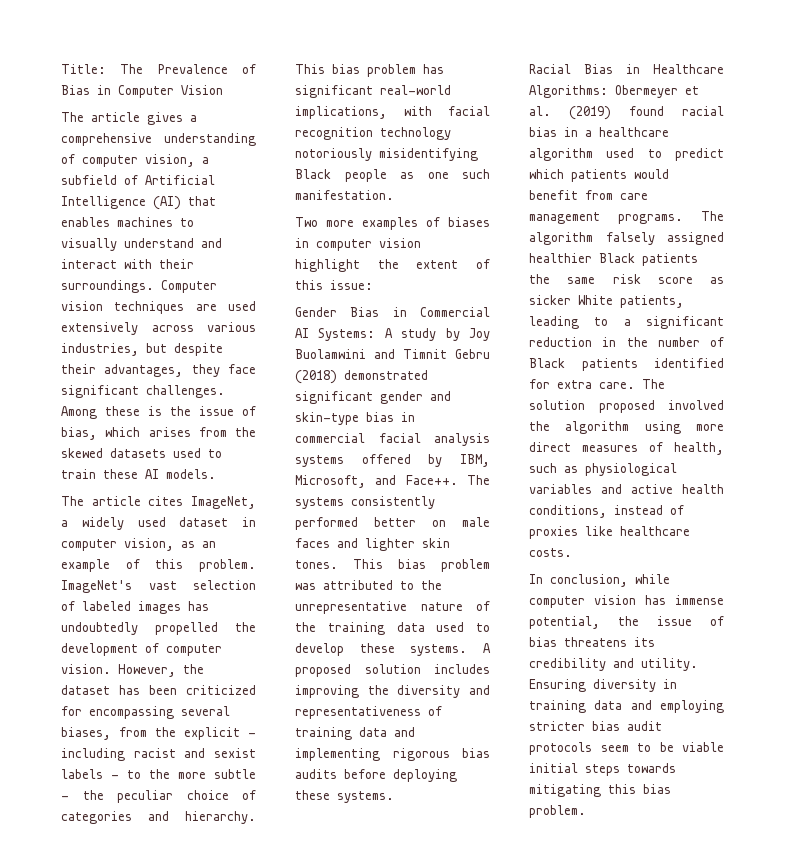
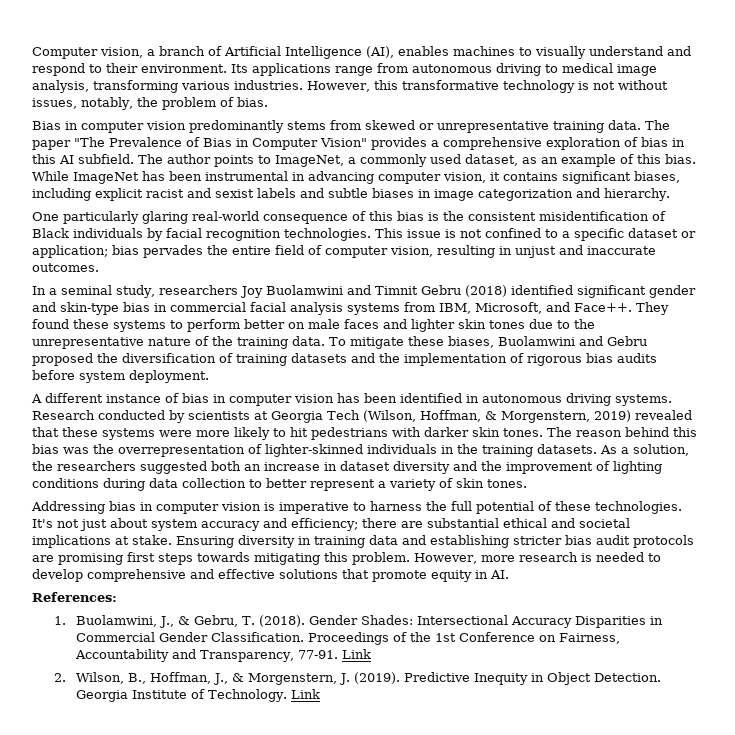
- Title: The Prevalence of Bias in Computer Vision
- The article gives a comprehensive understanding of computer vision, a subfield of Artificial Intelligence (AI) that enables machines to visually understand and interact with their surroundings. Computer vision techniques are used extensively across various industries, but despite their advantages, they face significant challenges. Among these is the issue of bias, which arises from the skewed datasets used to train these AI models.
- The article cites ImageNet, a widely used dataset in computer vision, as an example of this problem. ImageNet's vast selection of labeled images has undoubtedly propelled the development of computer vision. However, the dataset has been criticized for encompassing several biases, from the explicit - including racist and sexist labels - to the more subtle - the peculiar choice of categories and hierarchy. This bias problem has significant real-world implications, with facial recognition technology notoriously misidentifying Black people as one such manifestation.
- Two more examples of biases in computer vision highlight the extent of this issue:
- Gender Bias in Commercial AI Systems: A study by Joy Buolamwini and Timnit Gebru (2018) demonstrated significant gender and skin-type bias in commercial facial analysis systems offered by IBM, Microsoft, and Face++.
+ Computer vision, a branch of Artificial Intelligence (AI), enables machines to visually understand and respond to their environment. Its applications range from autonomous driving to medical image analysis, transforming various industries. However, this transformative technology is not without issues, notably, the problem of bias.
+ Bias in computer vision predominantly stems from skewed or unrepresentative training data. The paper "The Prevalence of Bias in Computer Vision" provides a comprehensive exploration of bias in this AI subfield. The author points to ImageNet, a commonly used dataset, as an example of this bias. While ImageNet has been instrumental in advancing computer vision, it contains significant biases, including explicit racist and sexist labels and subtle biases in image categorization and hierarchy.
+ One particularly glaring real-world consequence of this bias is the consistent misidentification of Black individuals by facial recognition technologies. This issue is not confined to a specific dataset or application; bias pervades the entire field of computer vision, resulting in unjust and inaccurate outcomes.
+ In a seminal study, researchers Joy Buolamwini and Timnit Gebru (2018) identified significant gender and skin-type bias in commercial facial analysis systems from IBM, Microsoft, and Face++.
- The systems consistently performed better on male faces and lighter skin tones. This bias problem was attributed to the unrepresentative nature of the training data used to develop these systems. A proposed solution includes improving the diversity and representativeness of training data and implementing rigorous bias audits before deploying these systems.
- Racial Bias in Healthcare Algorithms: Obermeyer et al. (2019) found racial bias in a healthcare algorithm used to predict which patients would benefit from care management programs. The algorithm falsely assigned healthier Black patients the same risk score as sicker White patients, leading to a significant reduction in the number of Black patients identified for extra care. The solution proposed involved the algorithm using more direct measures of health, such as physiological variables and active health conditions, instead of proxies like healthcare costs.
- In conclusion, while computer vision has immense potential, the issue of bias threatens its credibility and utility.
+ They found these systems to perform better on male faces and lighter skin tones due to the unrepresentative nature of the training data. To mitigate these biases, Buolamwini and Gebru proposed the diversification of training datasets and the implementation of rigorous bias audits before system deployment.
+ A different instance of bias in computer vision has been identified in autonomous driving systems. Research conducted by scientists at Georgia Tech (Wilson, Hoffman, & Morgenstern, 2019) revealed that these systems were more likely to hit pedestrians with darker skin tones. The reason behind this bias was the overrepresentation of lighter-skinned individuals in the training datasets. As a solution, the researchers suggested both an increase in dataset diversity and the improvement of lighting conditions during data collection to better represent a variety of skin tones.
+ Addressing bias in computer vision is imperative to harness the full potential of these technologies. It's not just about system accuracy and efficiency; there are substantial ethical and societal implications at stake.
- Ensuring diversity in training data and employing stricter bias audit protocols seem to be viable initial steps towards mitigating this bias problem.
+ Ensuring diversity in training data and establishing stricter bias audit protocols are promising first steps towards mitigating this problem. However, more research is needed to develop comprehensive and effective solutions that promote equity in AI.
+ References:
+ 1. Buolamwini, J., & Gebru, T. (2018). Gender Shades: Intersectional Accuracy Disparities in Commercial Gender Classification. Proceedings of the 1st Conference on Fairness, Accountability and Transparency, 77-91. Link
+ 2. Wilson, B., Hoffman, J., & Morgenstern, J. (2019). Predictive Inequity in Object Detection. Georgia Institute of Technology. Link

